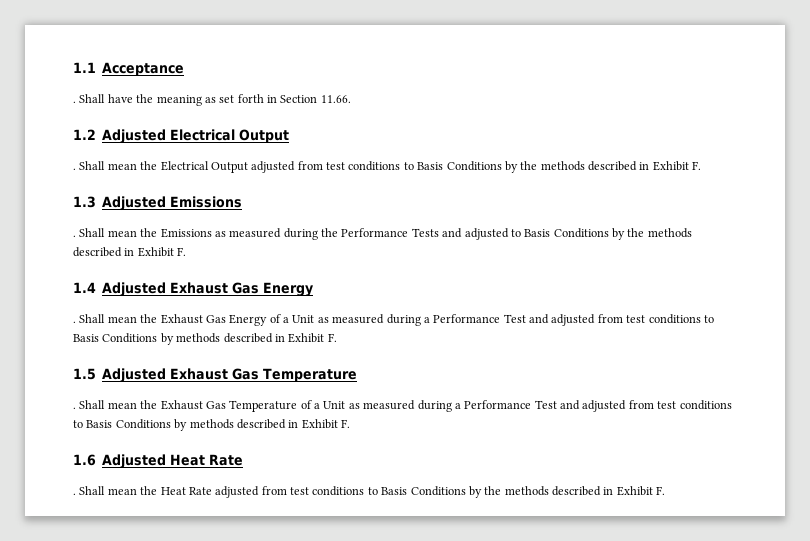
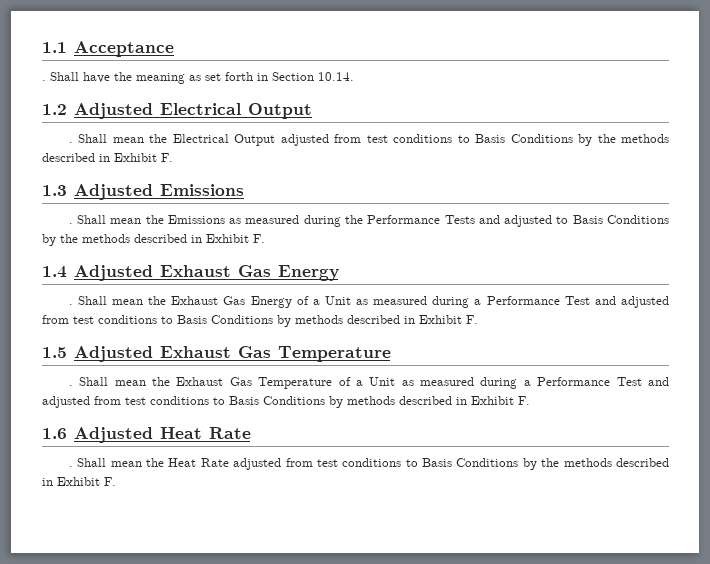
- Shall have the meaning as set forth in Section 11.66.
+ Shall have the meaning as set forth in Section 10.14.

